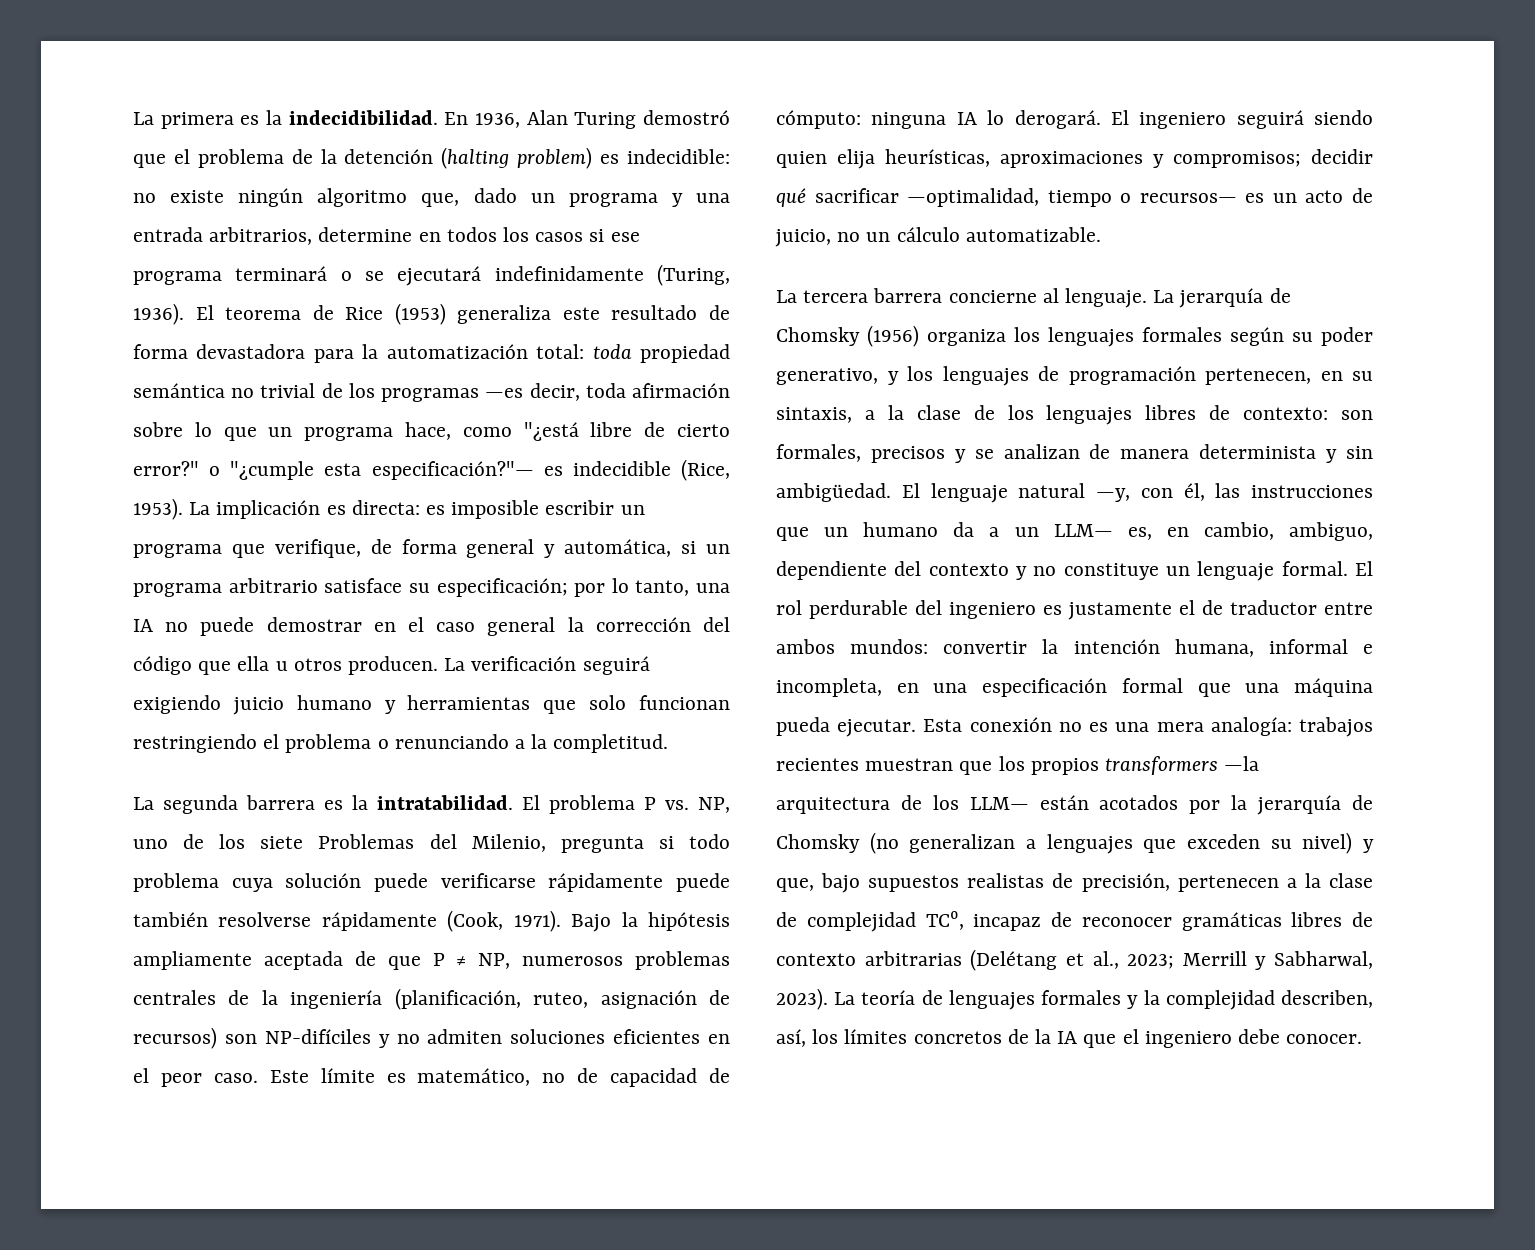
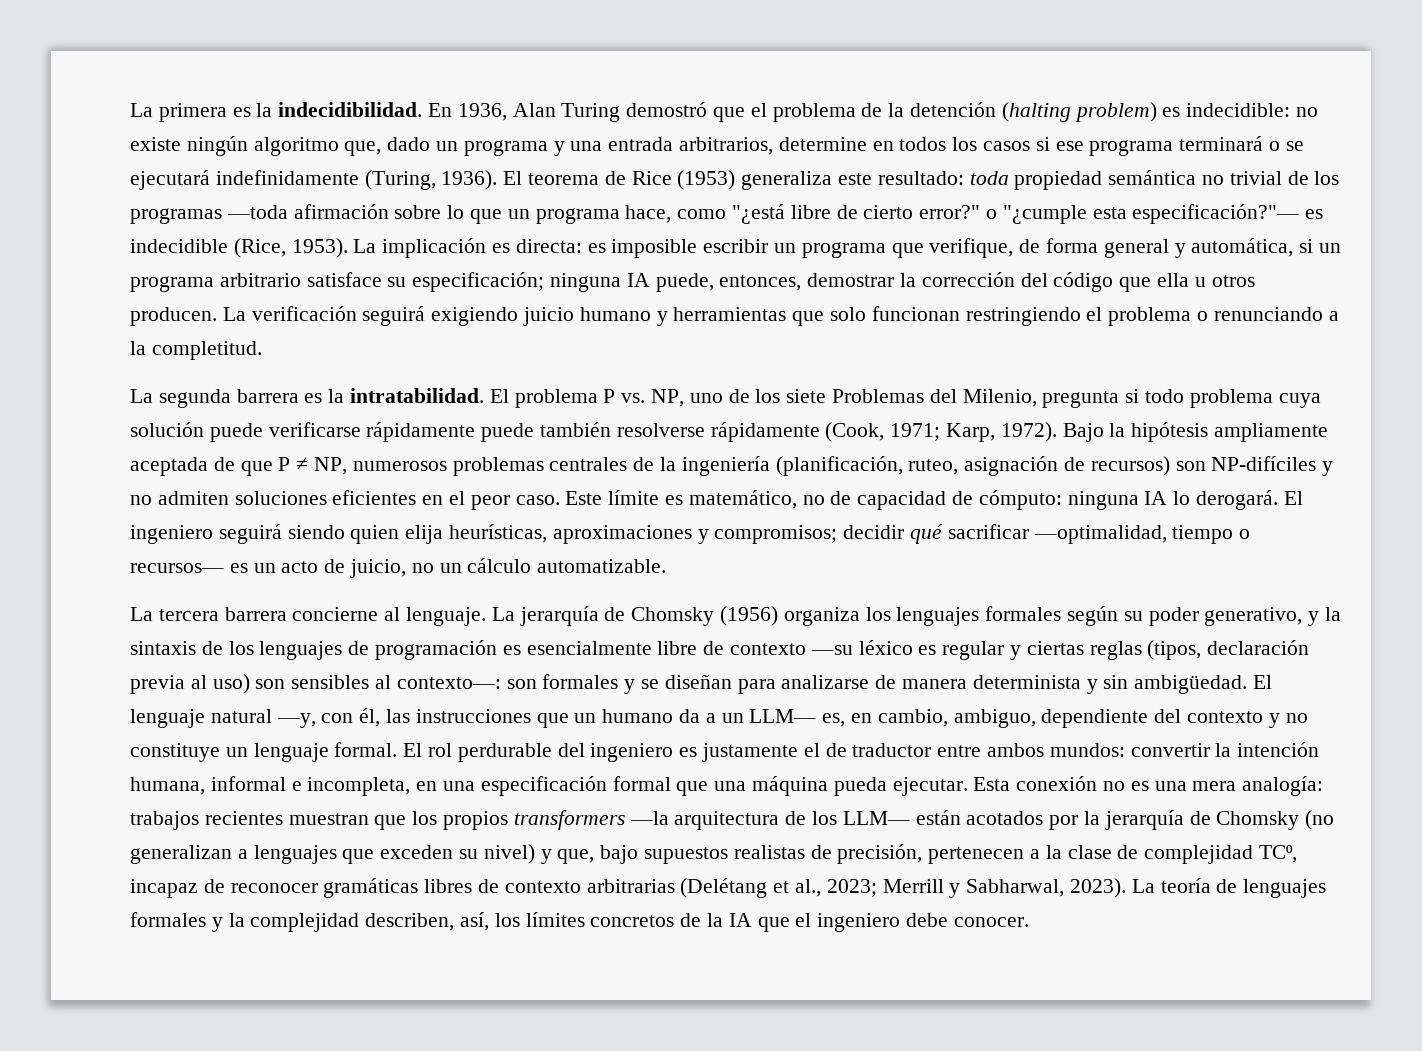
- El teorema de Rice (1953) generaliza este resultado de forma devastadora para la automatización total: toda propiedad semántica no trivial de los programas —es decir, toda afirmación sobre lo que un programa hace, como "¿está libre de cierto error?" o "¿cumple esta especificación?"— es indecidible (Rice, 1953).
+ El teorema de Rice (1953) generaliza este resultado: toda propiedad semántica no trivial de los programas —toda afirmación sobre lo que un programa hace, como "¿está libre de cierto error?" o "¿cumple esta especificación?"— es indecidible (Rice, 1953).
- La implicación es directa: es imposible escribir un programa que verifique, de forma general y automática, si un programa arbitrario satisface su especificación; por lo tanto, una IA no puede demostrar en el caso general la corrección del código que ella u otros producen.
+ La implicación es directa: es imposible escribir un programa que verifique, de forma general y automática, si un programa arbitrario satisface su especificación; ninguna IA puede, entonces, demostrar la corrección del código que ella u otros producen.
- El problema P vs. NP, uno de los siete Problemas del Milenio, pregunta si todo problema cuya solución puede verificarse rápidamente puede también resolverse rápidamente (Cook, 1971).
+ El problema P vs. NP, uno de los siete Problemas del Milenio, pregunta si todo problema cuya solución puede verificarse rápidamente puede también resolverse rápidamente (Cook, 1971; Karp, 1972).
- La jerarquía de Chomsky (1956) organiza los lenguajes formales según su poder generativo, y los lenguajes de programación pertenecen, en su sintaxis, a la clase de los lenguajes libres de contexto: son formales, precisos y se analizan de manera determinista y sin ambigüedad.
+ La jerarquía de Chomsky (1956) organiza los lenguajes formales según su poder generativo, y la sintaxis de los lenguajes de programación es esencialmente libre de contexto —su léxico es regular y ciertas reglas (tipos, declaración previa al uso) son sensibles al contexto—: son formales y se diseñan para analizarse de manera determinista y sin ambigüedad.

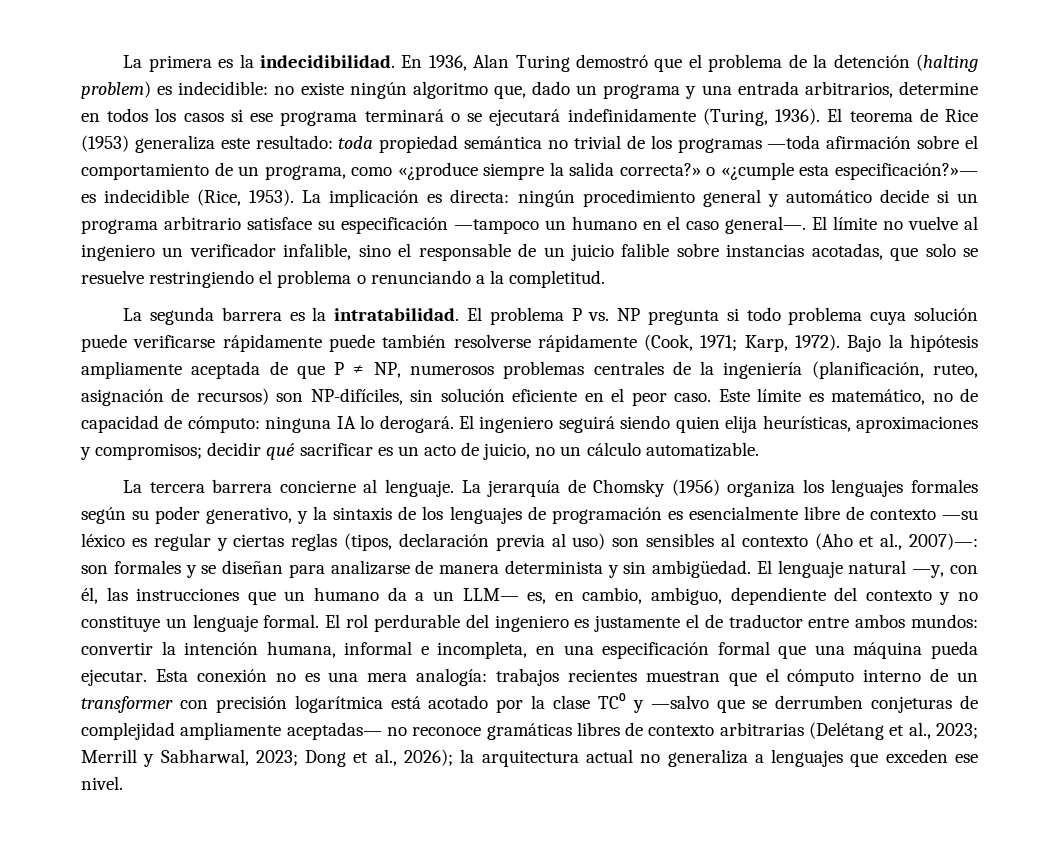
- El teorema de Rice (1953) generaliza este resultado: toda propiedad semántica no trivial de los programas —toda afirmación sobre lo que un programa hace, como "¿está libre de cierto error?" o "¿cumple esta especificación?"— es indecidible (Rice, 1953).
+ El teorema de Rice (1953) generaliza este resultado: toda propiedad semántica no trivial de los programas —toda afirmación sobre el comportamiento de un programa, como «¿produce siempre la salida correcta?» o «¿cumple esta especificación?»— es indecidible (Rice, 1953).
- La implicación es directa: es imposible escribir un programa que verifique, de forma general y automática, si un programa arbitrario satisface su especificación; ninguna IA puede, entonces, demostrar la corrección del código que ella u otros producen. La verificación seguirá exigiendo juicio humano y herramientas que solo funcionan restringiendo el problema o renunciando a la completitud.
+ La implicación es directa: ningún procedimiento general y automático decide si un programa arbitrario satisface su especificación —tampoco un humano en el caso general—. El límite no vuelve al ingeniero un verificador infalible, sino el responsable de un juicio falible sobre instancias acotadas, que solo se resuelve restringiendo el problema o renunciando a la completitud.
- El problema P vs. NP, uno de los siete Problemas del Milenio, pregunta si todo problema cuya solución puede verificarse rápidamente puede también resolverse rápidamente (Cook, 1971; Karp, 1972).
+ El problema P vs. NP pregunta si todo problema cuya solución puede verificarse rápidamente puede también resolverse rápidamente (Cook, 1971; Karp, 1972).
- Bajo la hipótesis ampliamente aceptada de que P ≠ NP, numerosos problemas centrales de la ingeniería (planificación, ruteo, asignación de recursos) son NP-difíciles y no admiten soluciones eficientes en el peor caso.
+ Bajo la hipótesis ampliamente aceptada de que P ≠ NP, numerosos problemas centrales de la ingeniería (planificación, ruteo, asignación de recursos) son NP-difíciles, sin solución eficiente en el peor caso.
- El ingeniero seguirá siendo quien elija heurísticas, aproximaciones y compromisos; decidir qué sacrificar —optimalidad, tiempo o recursos— es un acto de juicio, no un cálculo automatizable.
+ El ingeniero seguirá siendo quien elija heurísticas, aproximaciones y compromisos; decidir qué sacrificar es un acto de juicio, no un cálculo automatizable.
- La jerarquía de Chomsky (1956) organiza los lenguajes formales según su poder generativo, y la sintaxis de los lenguajes de programación es esencialmente libre de contexto —su léxico es regular y ciertas reglas (tipos, declaración previa al uso) son sensibles al contexto—: son formales y se diseñan para analizarse de manera determinista y sin ambigüedad.
+ La jerarquía de Chomsky (1956) organiza los lenguajes formales según su poder generativo, y la sintaxis de los lenguajes de programación es esencialmente libre de contexto —su léxico es regular y ciertas reglas (tipos, declaración previa al uso) son sensibles al contexto (Aho et al., 2007)—: son formales y se diseñan para analizarse de manera determinista y sin ambigüedad.
- Esta conexión no es una mera analogía: trabajos recientes muestran que los propios transformers —la arquitectura de los LLM— están acotados por la jerarquía de Chomsky (no generalizan a lenguajes que exceden su nivel) y que, bajo supuestos realistas de precisión, pertenecen a la clase de complejidad TC⁰, incapaz de reconocer gramáticas libres de contexto arbitrarias (Delétang et al., 2023; Merrill y Sabharwal, 2023). La teoría de lenguajes formales y la complejidad describen, así, los límites concretos de la IA que el ingeniero debe conocer.
+ Esta conexión no es una mera analogía: trabajos recientes muestran que el cómputo interno de un transformer con precisión logarítmica está acotado por la clase TC⁰ y —salvo que se derrumben conjeturas de complejidad ampliamente aceptadas— no reconoce gramáticas libres de contexto arbitrarias (Delétang et al., 2023; Merrill y Sabharwal, 2023; Dong et al., 2026); la arquitectura actual no generaliza a lenguajes que exceden ese nivel.

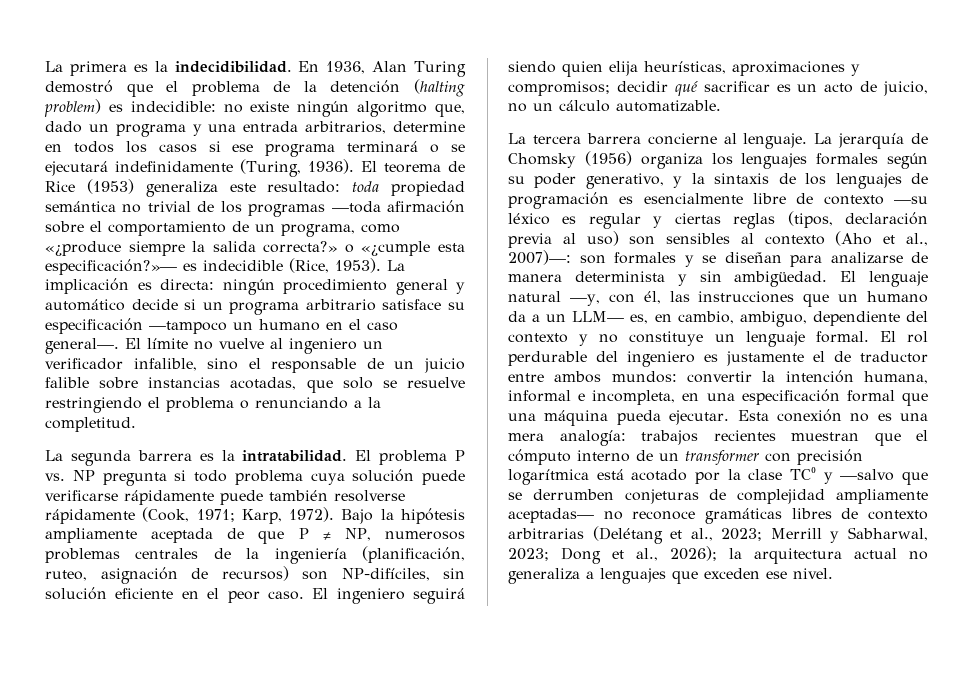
- Este límite es matemático, no de capacidad de cómputo: ninguna IA lo derogará.

